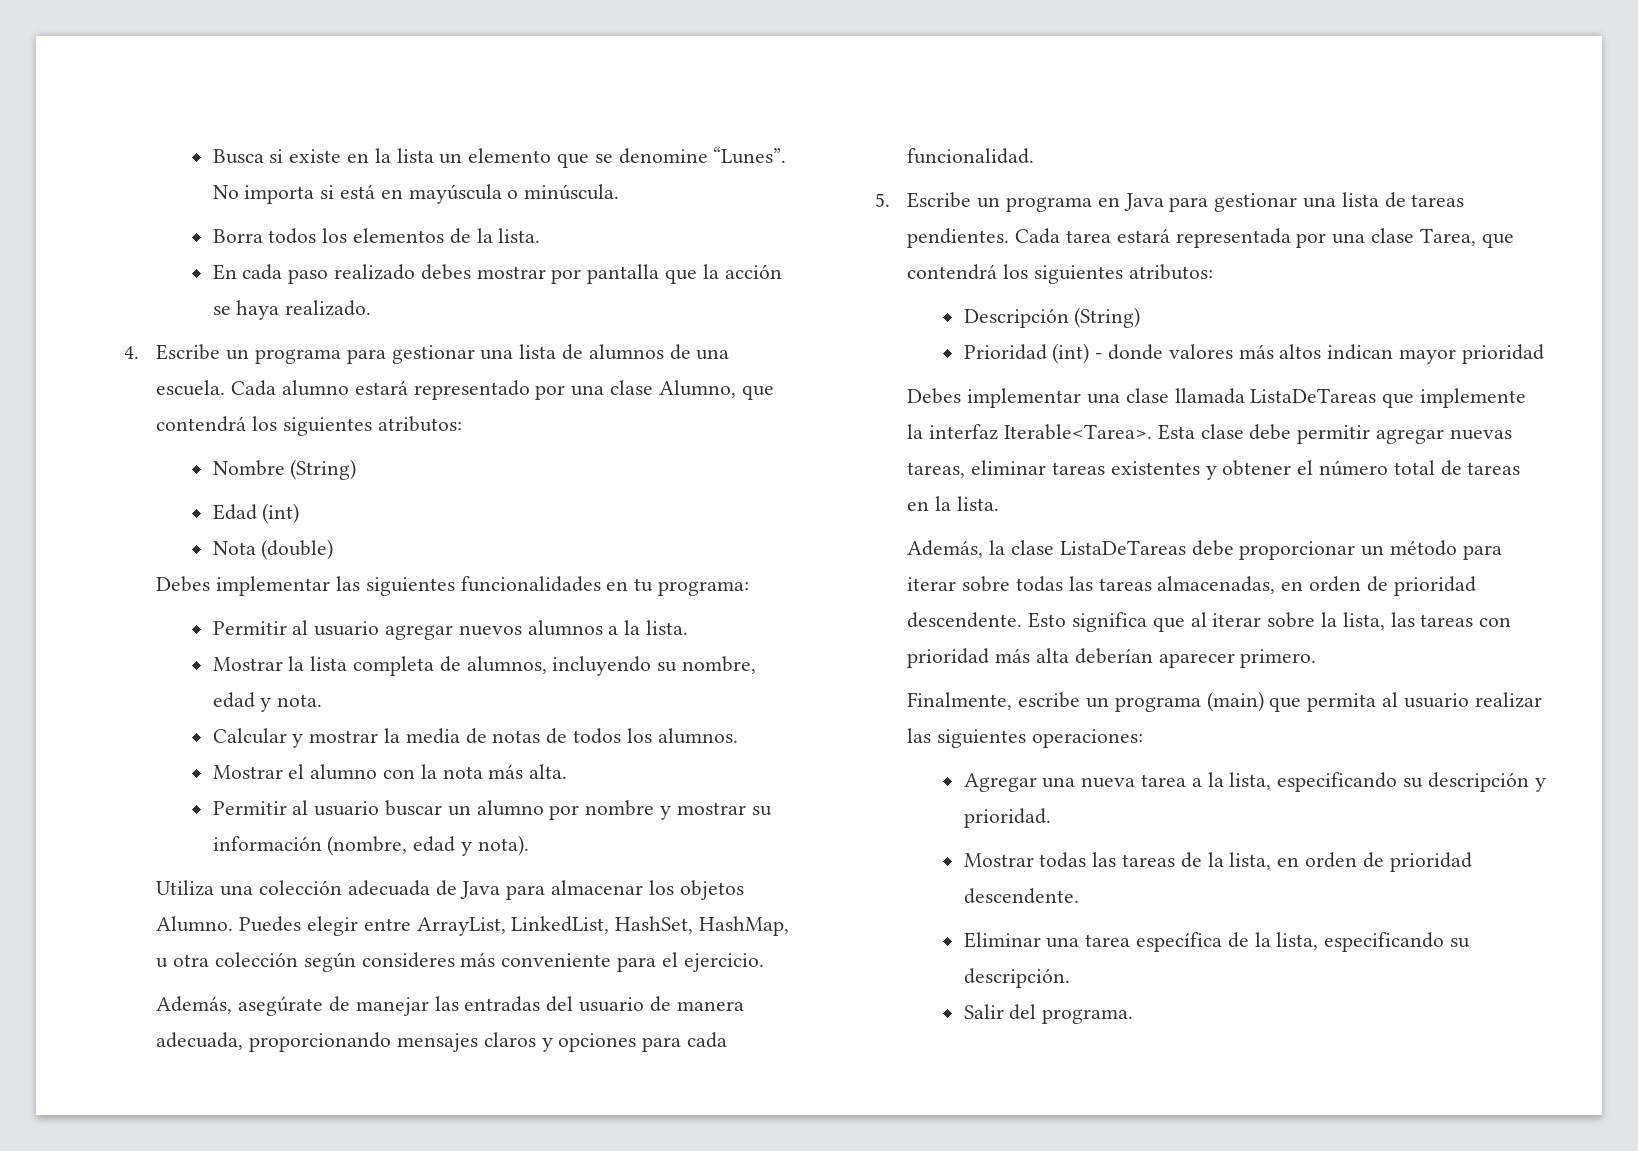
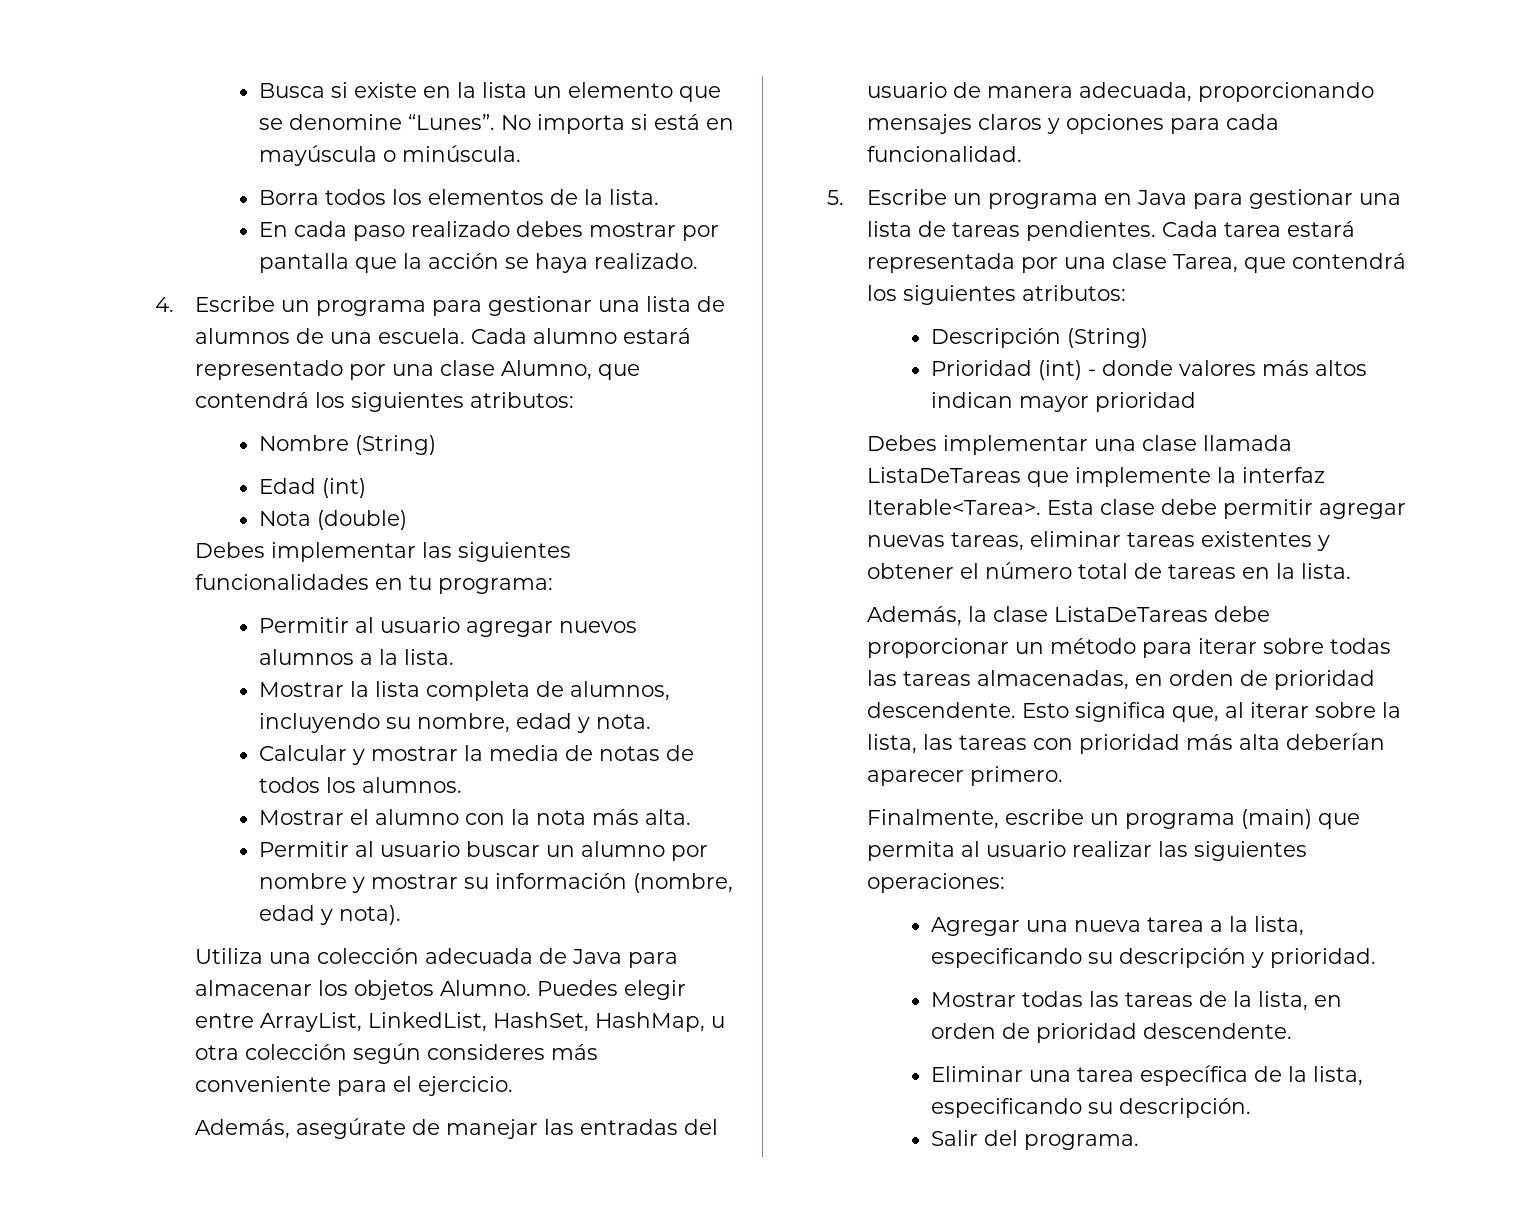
- Esto significa que al iterar sobre la lista, las tareas con prioridad más alta deberían aparecer primero.
+ Esto significa que, al iterar sobre la lista, las tareas con prioridad más alta deberían aparecer primero.

